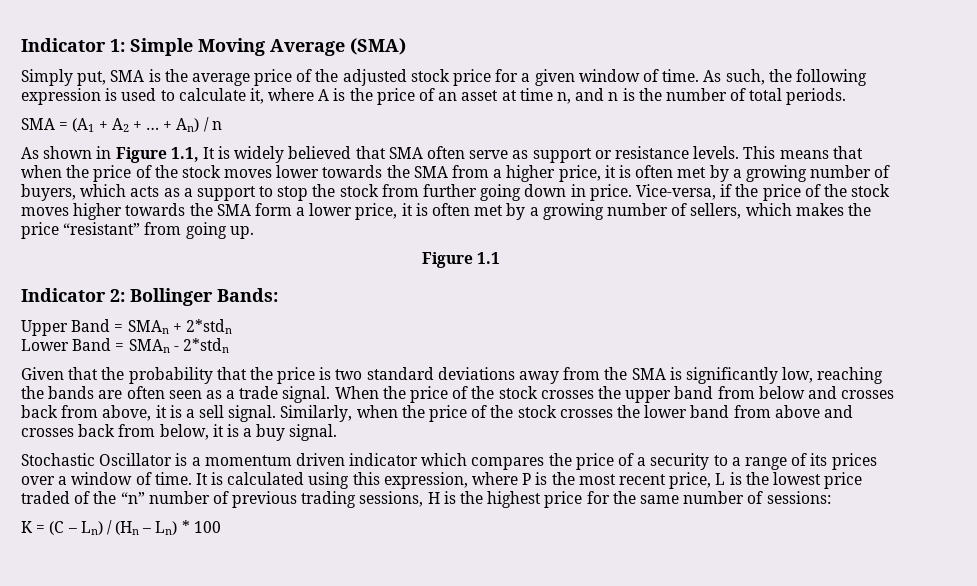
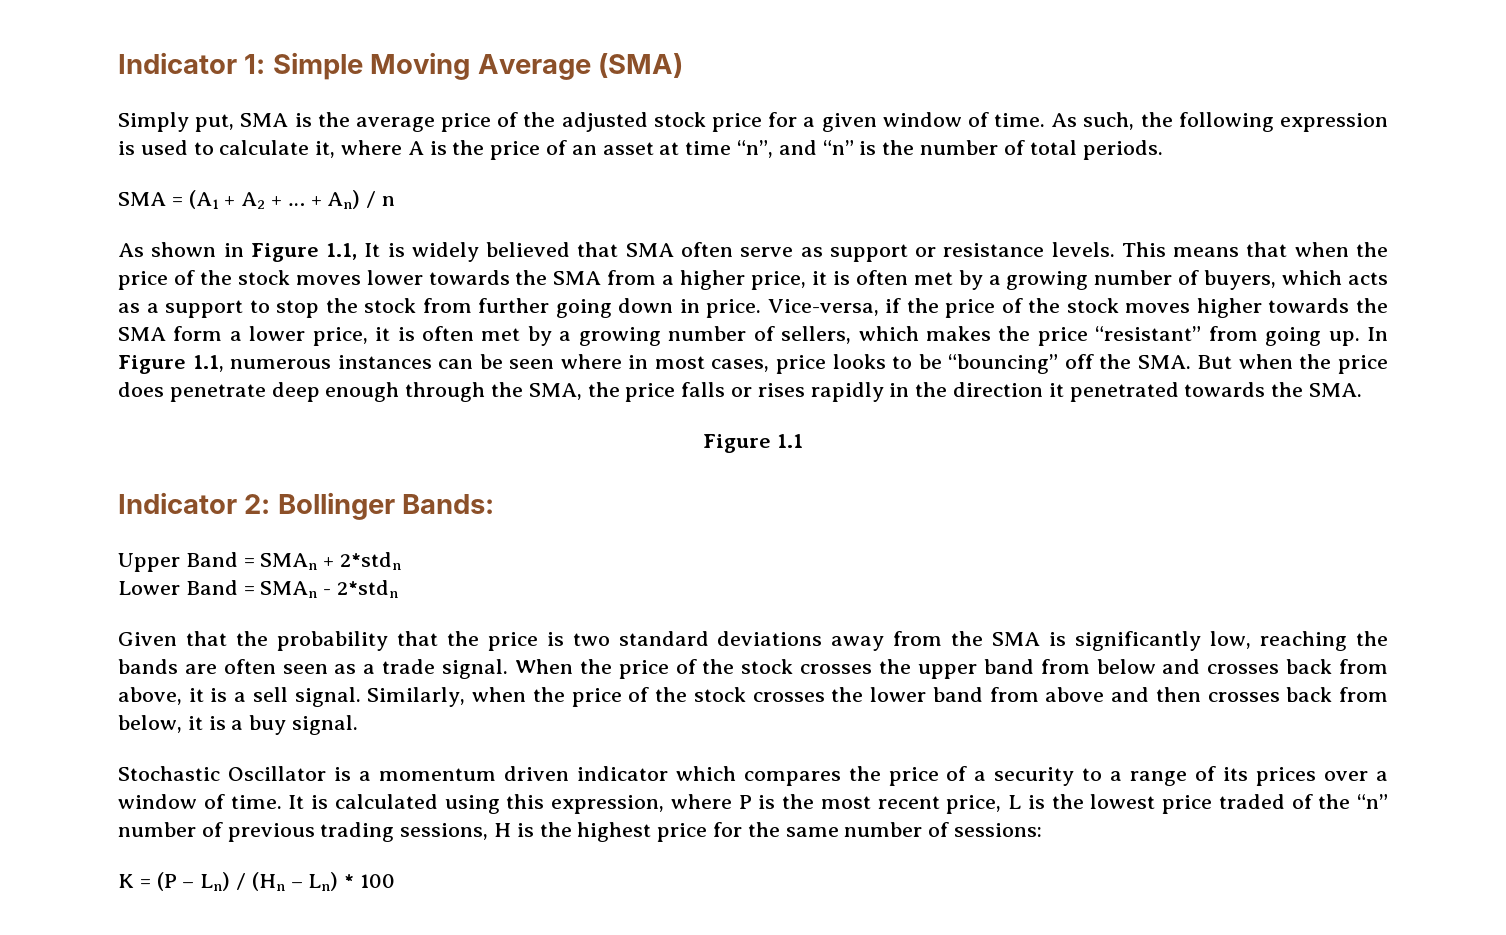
- As such, the following expression is used to calculate it, where A is the price of an asset at time n, and n is the number of total periods.
+ As such, the following expression is used to calculate it, where A is the price of an asset at time “n”, and “n” is the number of total periods.
+ In Figure 1.1, numerous instances can be seen where in most cases, price looks to be “bouncing” off the SMA. But when the price does penetrate deep enough through the SMA, the price falls or rises rapidly in the direction it penetrated towards the SMA.
- Similarly, when the price of the stock crosses the lower band from above and crosses back from below, it is a buy signal.
+ Similarly, when the price of the stock crosses the lower band from above and then crosses back from below, it is a buy signal.
- K = (C – Ln) / (Hn – Ln) * 100
+ K = (P – Ln) / (Hn – Ln) * 100

